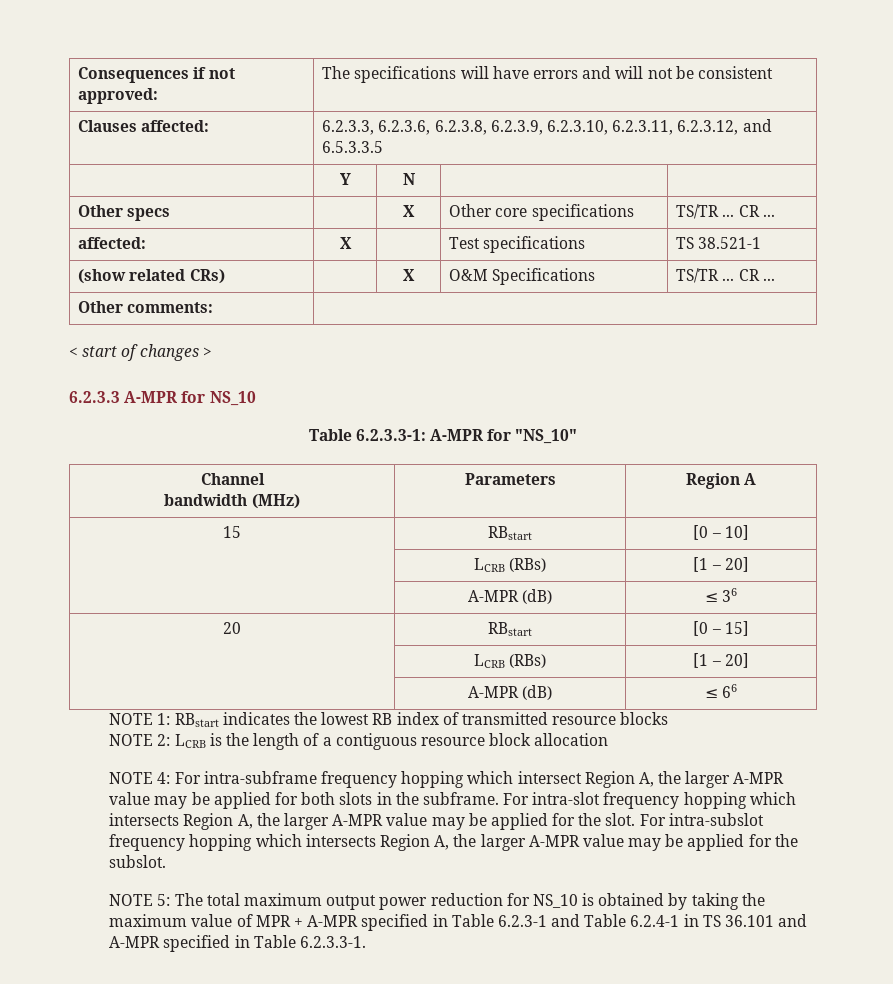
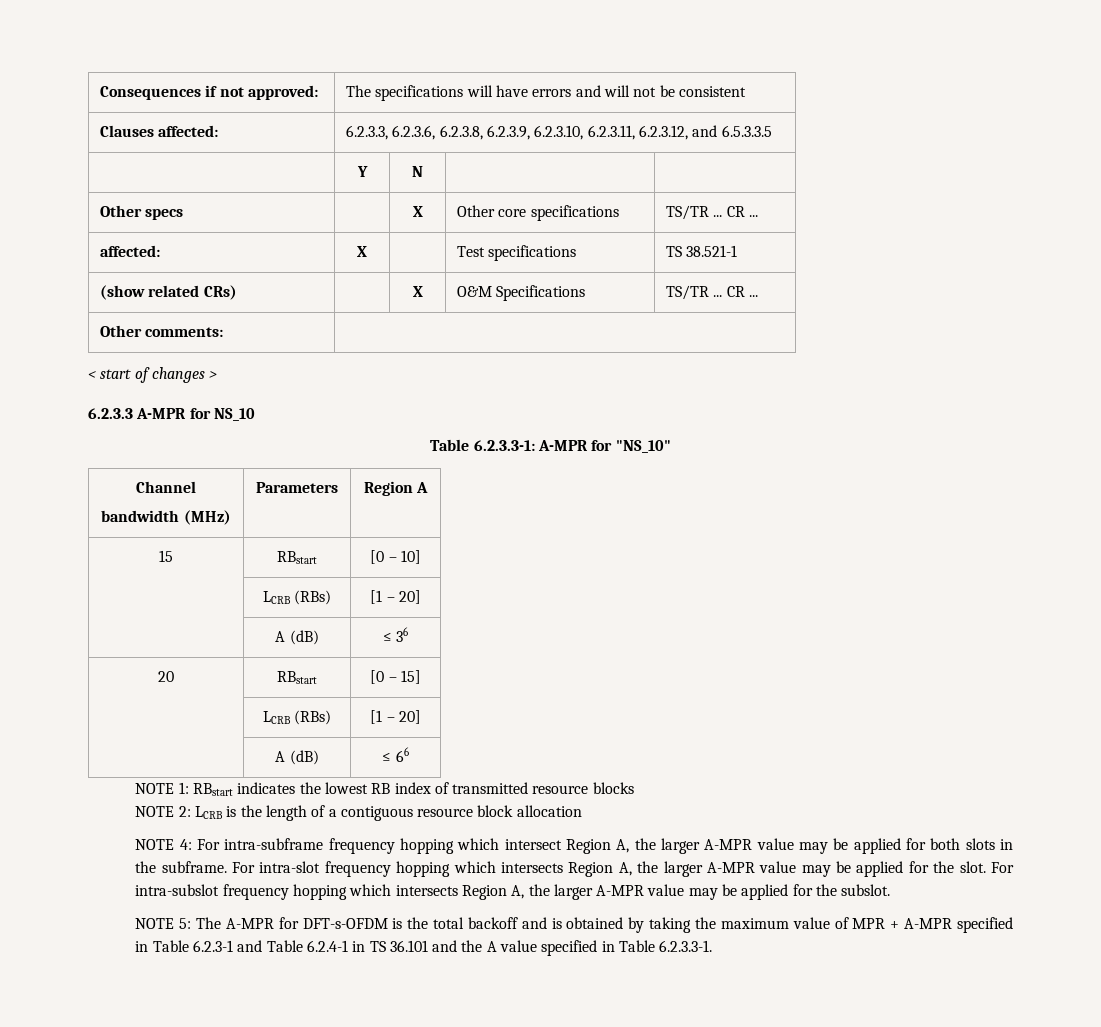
- | A-MPR (dB) | ≤ 36
+ | A (dB) | ≤ 36
- | A-MPR (dB) | ≤ 66
+ | A (dB) | ≤ 66
- NOTE 5: The total maximum output power reduction for NS_10 is obtained by taking the maximum value of MPR + A-MPR specified in Table 6.2.3-1 and Table 6.2.4-1 in TS 36.101 and A-MPR specified in Table 6.2.3.3-1.
+ NOTE 5: The A-MPR for DFT-s-OFDM is the total backoff and is obtained by taking the maximum value of MPR + A-MPR specified in Table 6.2.3-1 and Table 6.2.4-1 in TS 36.101 and the A value specified in Table 6.2.3.3-1.

